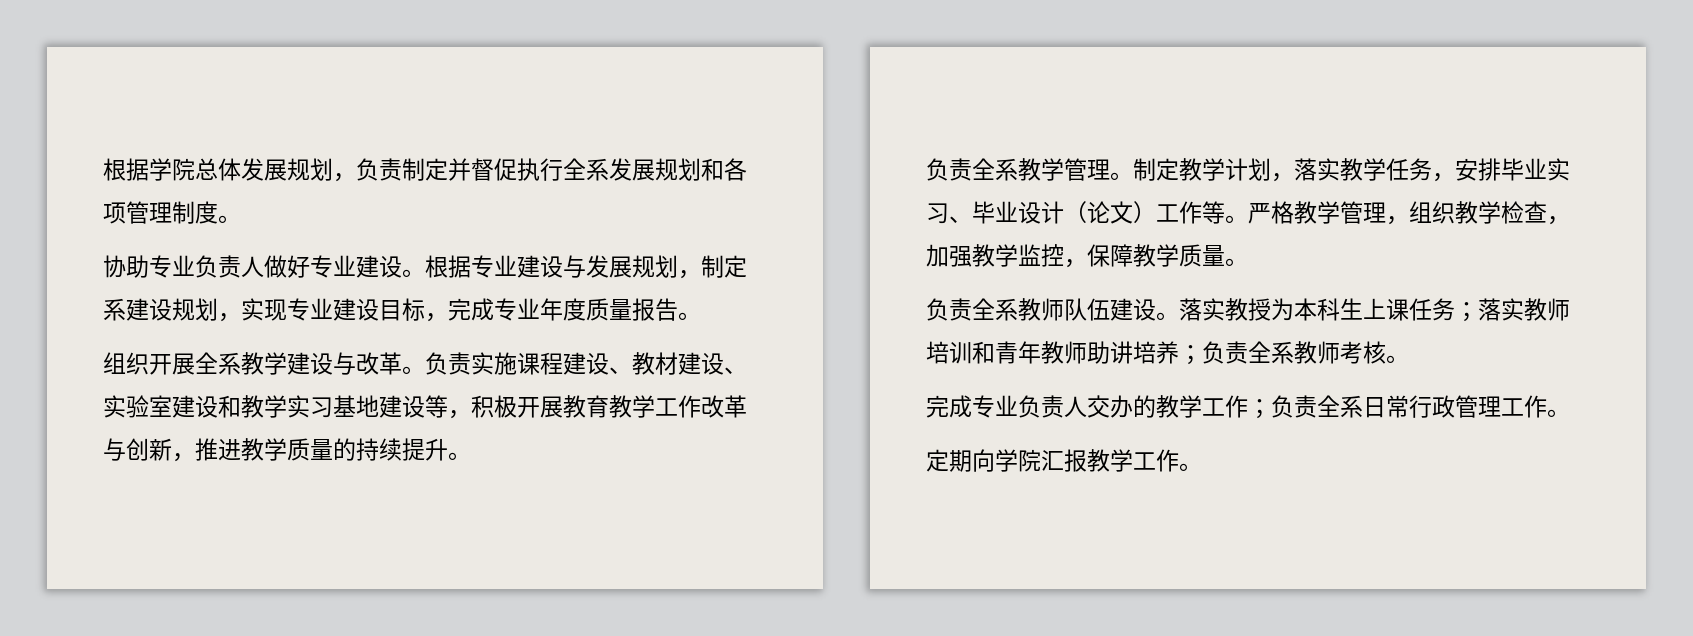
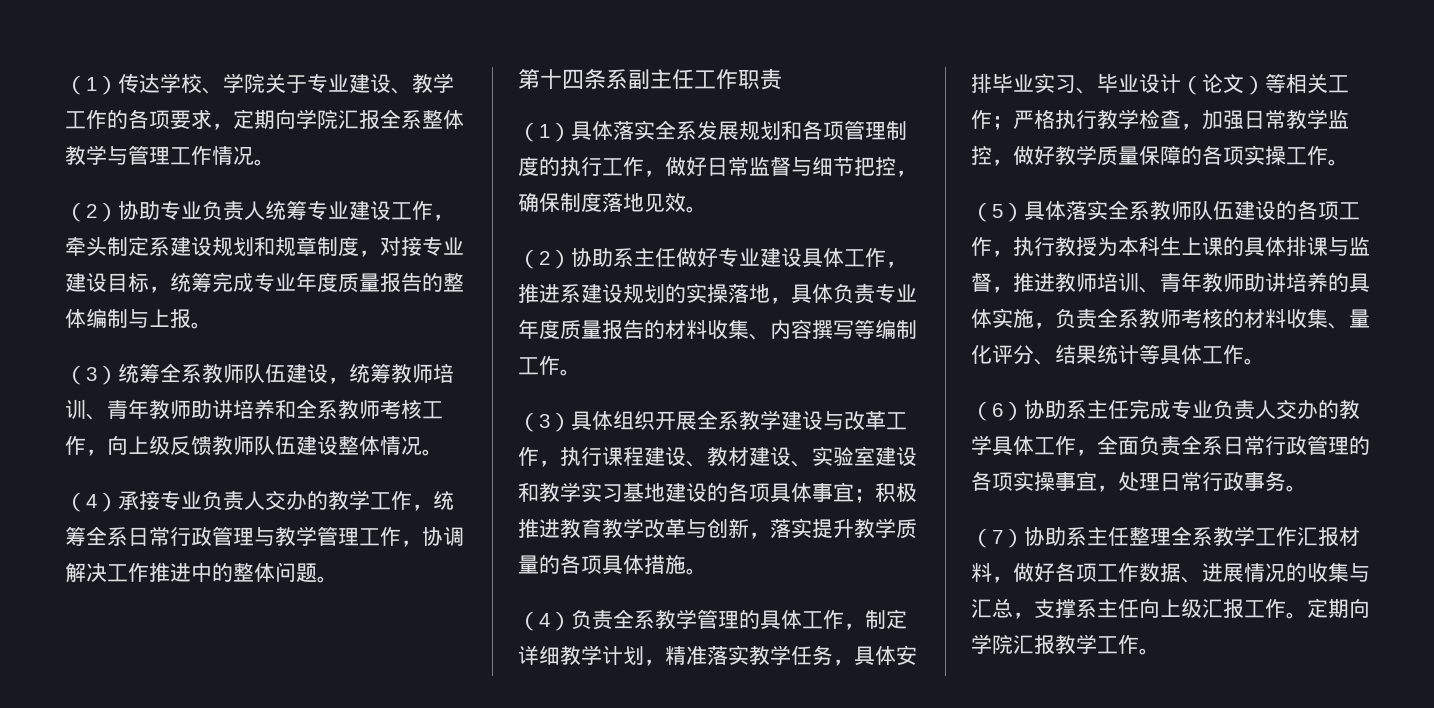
- 根据学院总体发展规划，负责制定并督促执行全系发展规划和各项管理制度。
- 协助专业负责人做好专业建设。根据专业建设与发展规划，制定系建设规划，实现专业建设目标，完成专业年度质量报告。
- 组织开展全系教学建设与改革。负责实施课程建设、教材建设、实验室建设和教学实习基地建设等，积极开展教育教学工作改革与创新，推进教学质量的持续提升。
- 负责全系教学管理。制定教学计划，落实教学任务，安排毕业实习、毕业设计（论文）工作等。严格教学管理，组织教学检查，加强教学监控，保障教学质量。
- 负责全系教师队伍建设。落实教授为本科生上课任务；落实教师培训和青年教师助讲培养；负责全系教师考核。
- 完成专业负责人交办的教学工作；负责全系日常行政管理工作。
- 定期向学院汇报教学工作。
+ （1）传达学校、学院关于专业建设、教学工作的各项要求，定期向学院汇报全系整体教学与管理工作情况。
+ （2）协助专业负责人统筹专业建设工作，牵头制定系建设规划和规章制度，对接专业建设目标，统筹完成专业年度质量报告的整体编制与上报。
+ （3）统筹全系教师队伍建设，统筹教师培训、青年教师助讲培养和全系教师考核工作，向上级反馈教师队伍建设整体情况。
+ （4）承接专业负责人交办的教学工作，统筹全系日常行政管理与教学管理工作，协调解决工作推进中的整体问题。
+ 第十四条系副主任工作职责
+ （1）具体落实全系发展规划和各项管理制度的执行工作，做好日常监督与细节把控，确保制度落地见效。
+ （2）协助系主任做好专业建设具体工作，推进系建设规划的实操落地，具体负责专业年度质量报告的材料收集、内容撰写等编制工作。
+ （3）具体组织开展全系教学建设与改革工作，执行课程建设、教材建设、实验室建设和教学实习基地建设的各项具体事宜；积极推进教育教学改革与创新，落实提升教学质量的各项具体措施。
+ （4）负责全系教学管理的具体工作，制定详细教学计划，精准落实教学任务，具体安排毕业实习、毕业设计（论文）等相关工作；严格执行教学检查，加强日常教学监控，做好教学质量保障的各项实操工作。
+ （5）具体落实全系教师队伍建设的各项工作，执行教授为本科生上课的具体排课与监督，推进教师培训、青年教师助讲培养的具体实施，负责全系教师考核的材料收集、量化评分、结果统计等具体工作。
+ （6）协助系主任完成专业负责人交办的教学具体工作，全面负责全系日常行政管理的各项实操事宜，处理日常行政事务。
+ （7）协助系主任整理全系教学工作汇报材料，做好各项工作数据、进展情况的收集与汇总，支撑系主任向上级汇报工作。定期向学院汇报教学工作。

